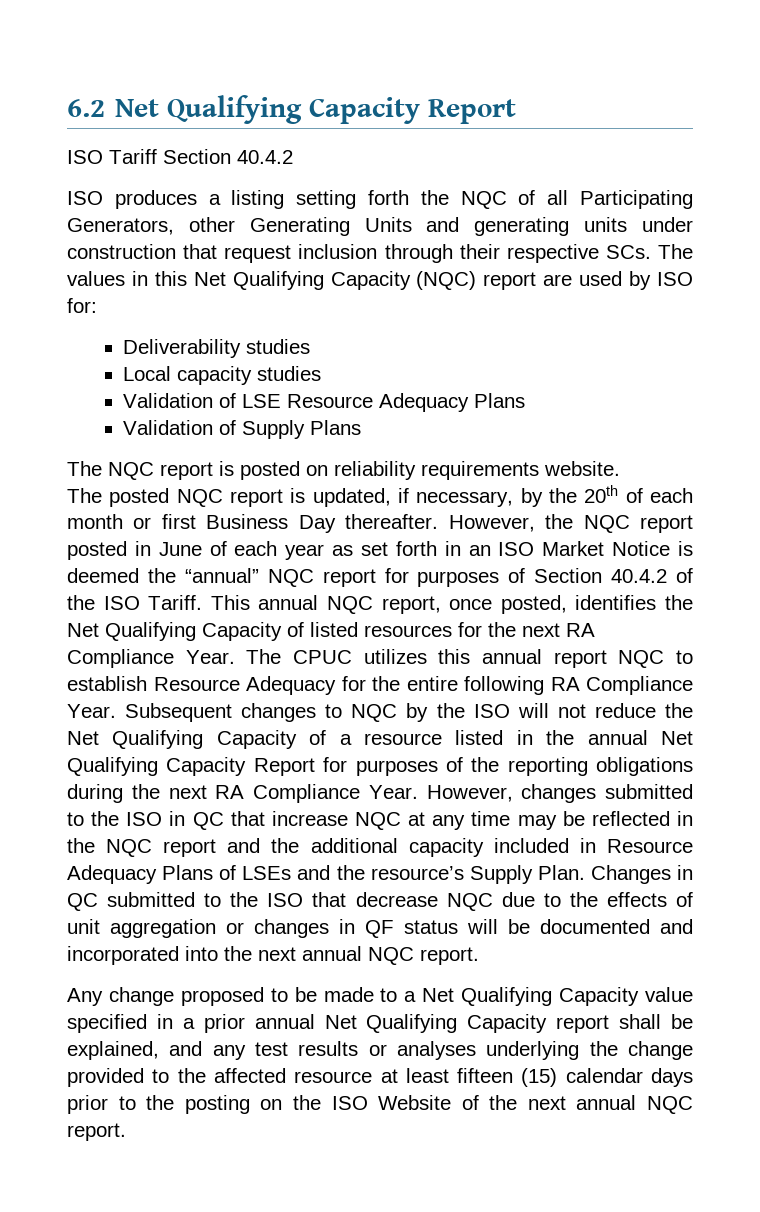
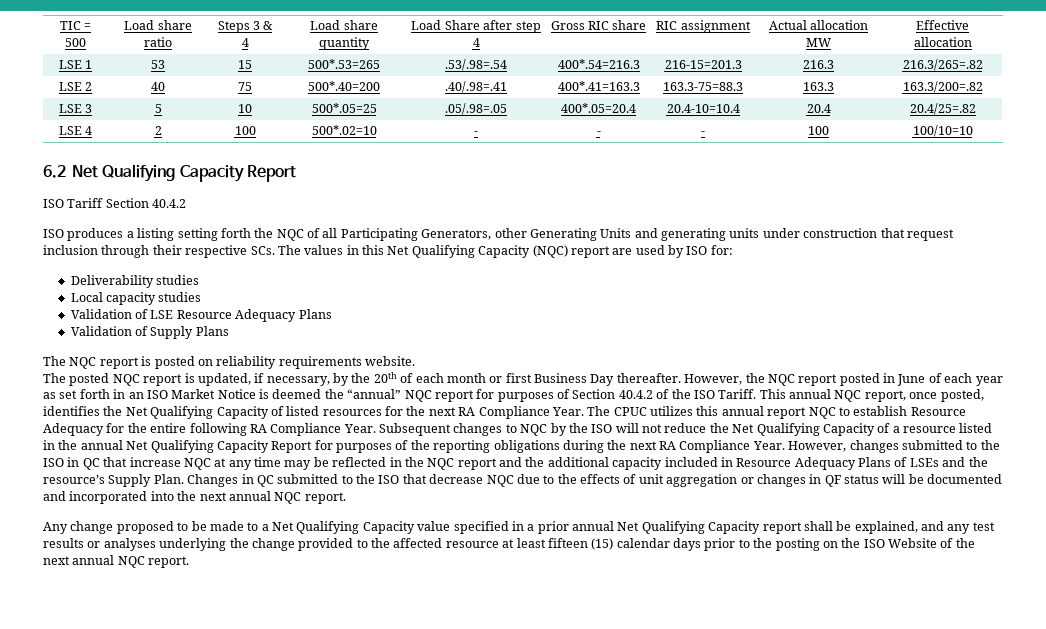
+ TIC = 500 | Load share ratio | Steps 3 & 4 | Load share quantity | Load Share after step 4 | Gross RIC share | RIC assignment | Actual allocation MW | Effective allocation
+ LSE 1 | 53 | 15 | 500*.53=265 | .53/.98=.54 | 400*.54=216.3 | 216-15=201.3 | 216.3 | 216.3/265=.82
+ LSE 2 | 40 | 75 | 500*.40=200 | .40/.98=.41 | 400*.41=163.3 | 163.3-75=88.3 | 163.3 | 163.3/200=.82
+ LSE 3 | 5 | 10 | 500*.05=25 | .05/.98=.05 | 400*.05=20.4 | 20.4-10=10.4 | 20.4 | 20.4/25=.82
+ LSE 4 | 2 | 100 | 500*.02=10 | - | - | - | 100 | 100/10=10

